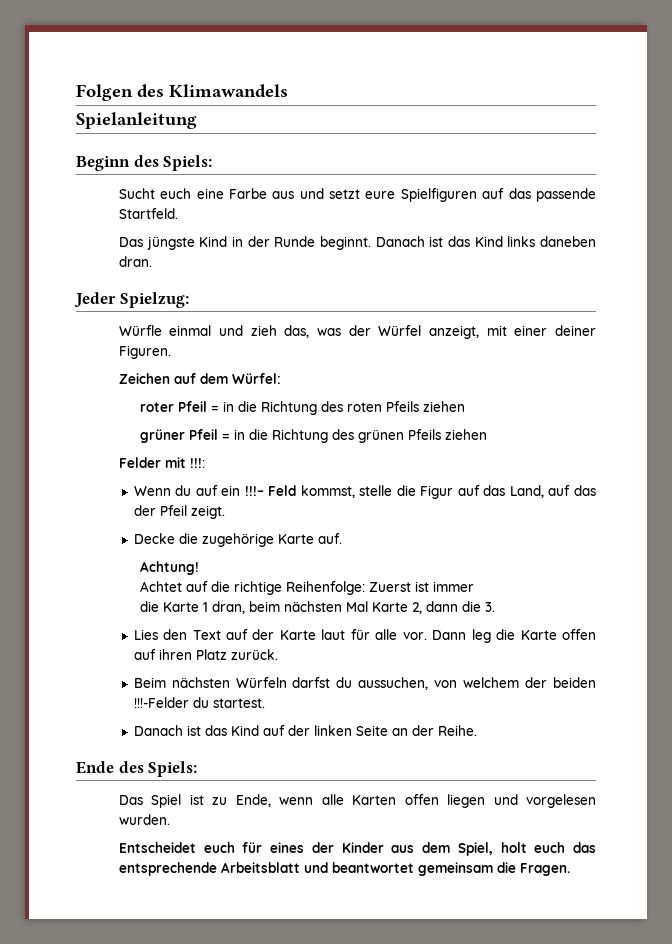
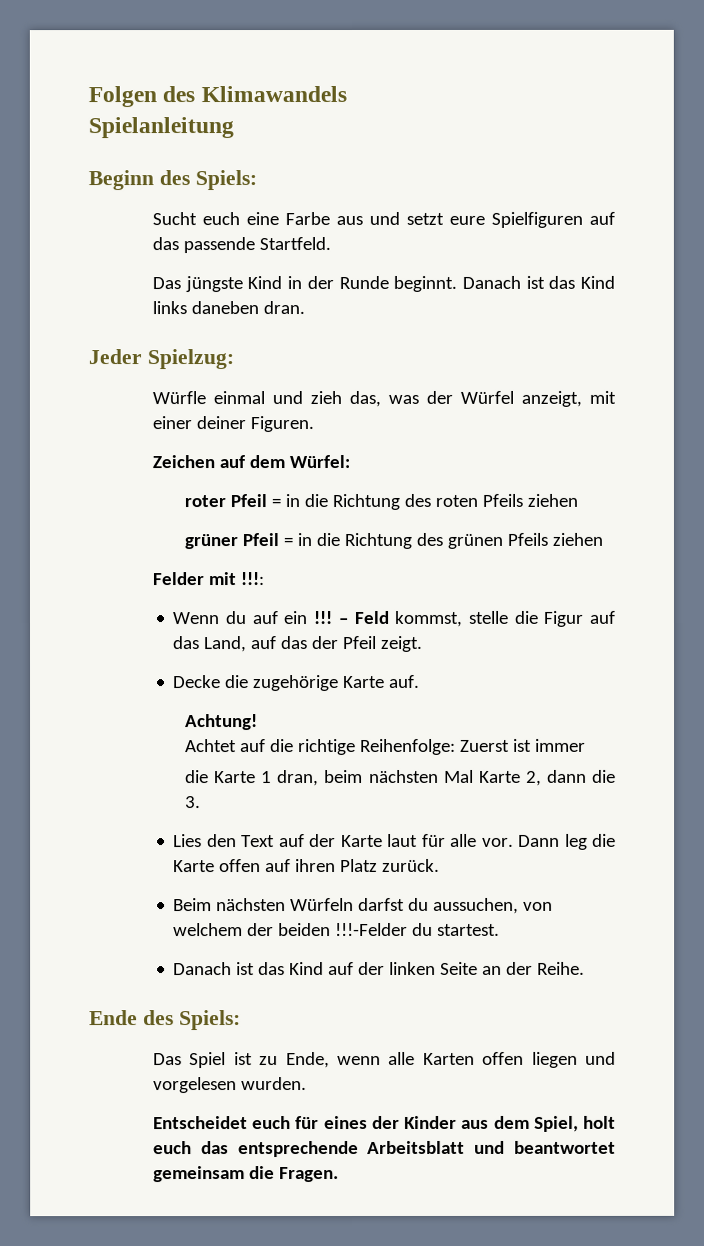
- Wenn du auf ein !!!– Feld kommst, stelle die Figur auf das Land, auf das der Pfeil zeigt.
+ Wenn du auf ein !!! – Feld kommst, stelle die Figur auf das Land, auf das der Pfeil zeigt.

